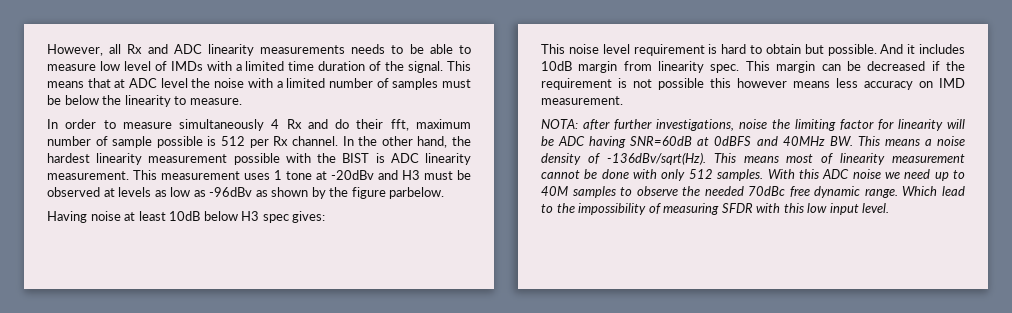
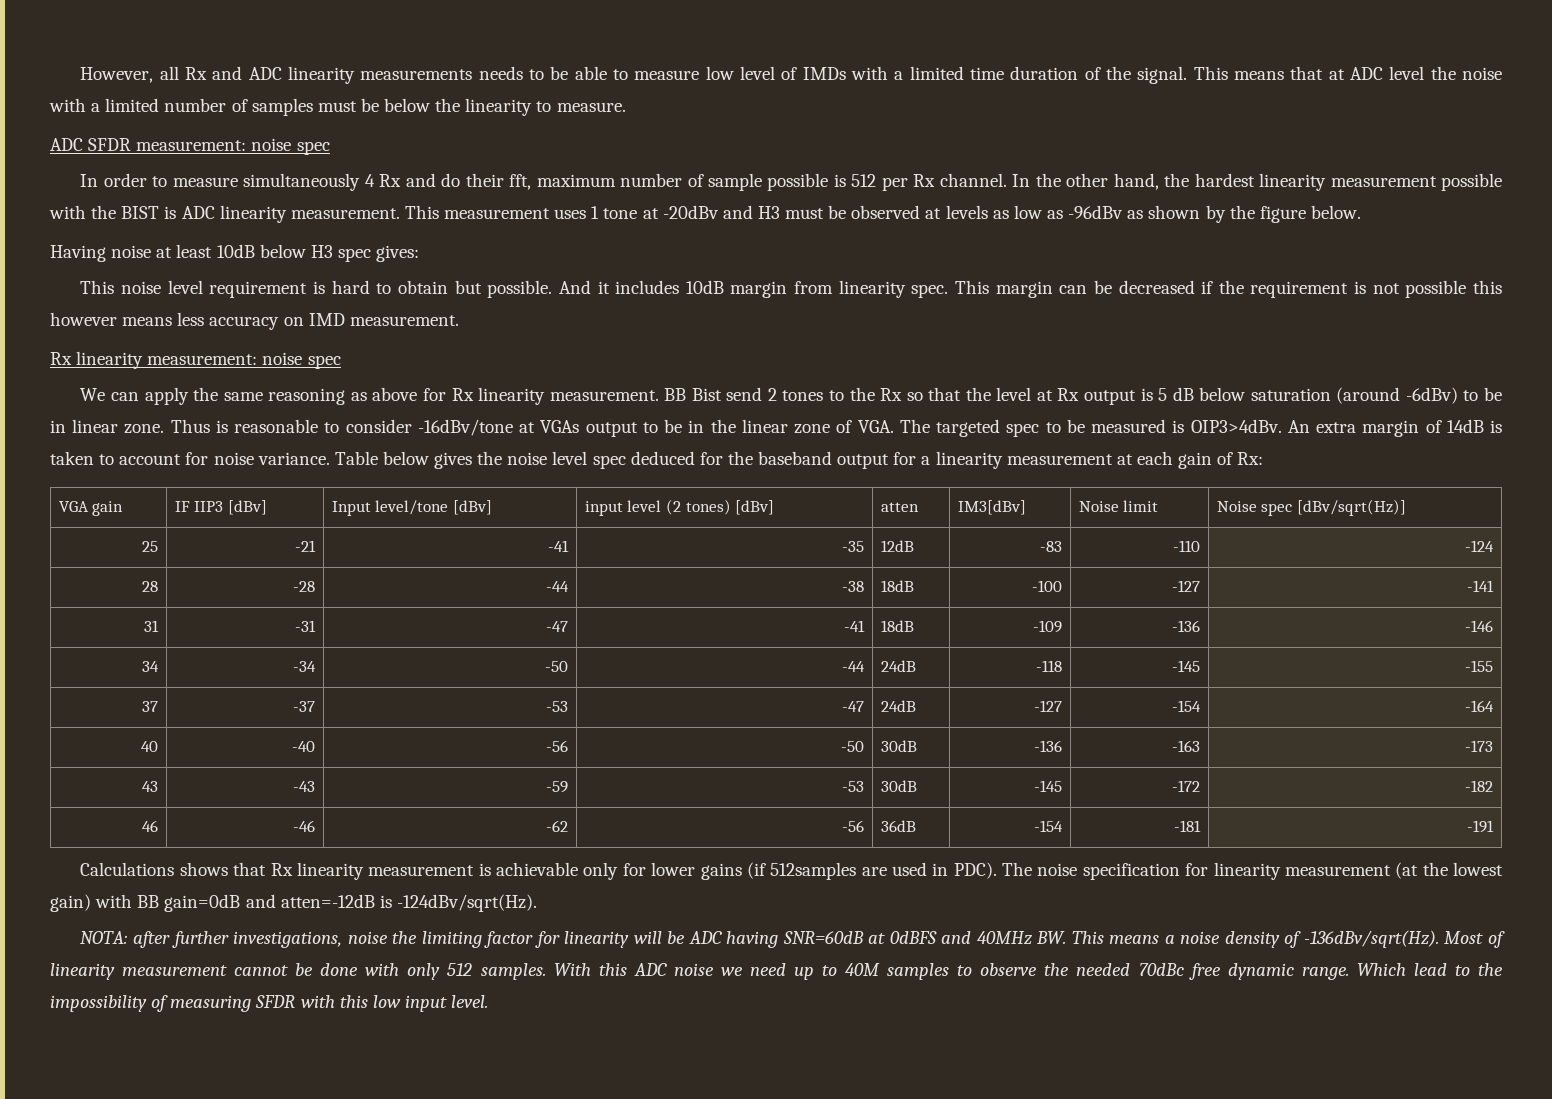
+ ADC SFDR measurement: noise spec
- This measurement uses 1 tone at -20dBv and H3 must be observed at levels as low as -96dBv as shown by the figure parbelow.
+ This measurement uses 1 tone at -20dBv and H3 must be observed at levels as low as -96dBv as shown by the figure below.
+ Rx linearity measurement: noise spec
+ We can apply the same reasoning as above for Rx linearity measurement. BB Bist send 2 tones to the Rx so that the level at Rx output is 5 dB below saturation (around -6dBv) to be in linear zone. Thus is reasonable to consider -16dBv/tone at VGAs output to be in the linear zone of VGA. The targeted spec to be measured is OIP3>4dBv. An extra margin of 14dB is taken to account for noise variance. Table below gives the noise level spec deduced for the baseband output for a linearity measurement at each gain of Rx:
+ VGA gain | IF IIP3 [dBv] | Input level/tone [dBv] | input level (2 tones) [dBv] | atten | IM3[dBv] | Noise limit | Noise spec [dBv/sqrt(Hz)]
+ 25 | -21 | -41 | -35 | 12dB | -83 | -110 | -124
+ 28 | -28 | -44 | -38 | 18dB | -100 | -127 | -141
+ 31 | -31 | -47 | -41 | 18dB | -109 | -136 | -146
+ 34 | -34 | -50 | -44 | 24dB | -118 | -145 | -155
+ 37 | -37 | -53 | -47 | 24dB | -127 | -154 | -164
+ 40 | -40 | -56 | -50 | 30dB | -136 | -163 | -173
+ 43 | -43 | -59 | -53 | 30dB | -145 | -172 | -182
+ 46 | -46 | -62 | -56 | 36dB | -154 | -181 | -191
+ Calculations shows that Rx linearity measurement is achievable only for lower gains (if 512samples are used in PDC). The noise specification for linearity measurement (at the lowest gain) with BB gain=0dB and atten=-12dB is -124dBv/sqrt(Hz).
- This means most of linearity measurement cannot be done with only 512 samples.
+ Most of linearity measurement cannot be done with only 512 samples.

